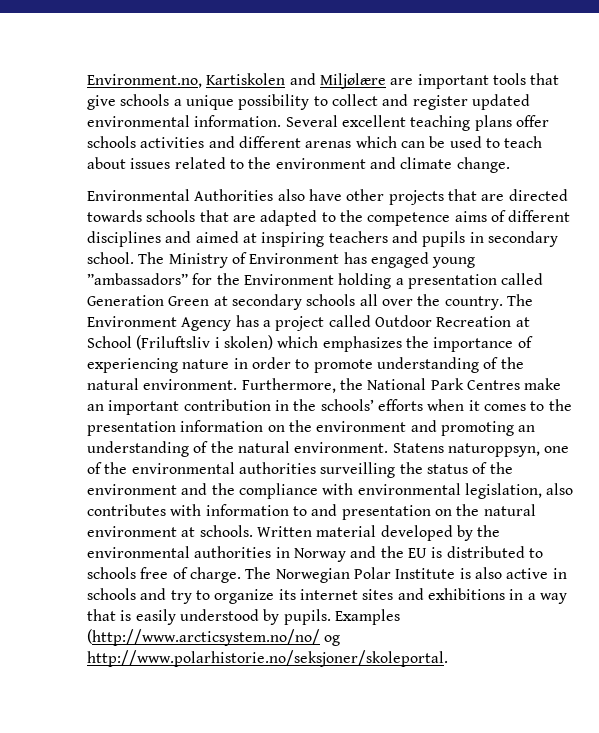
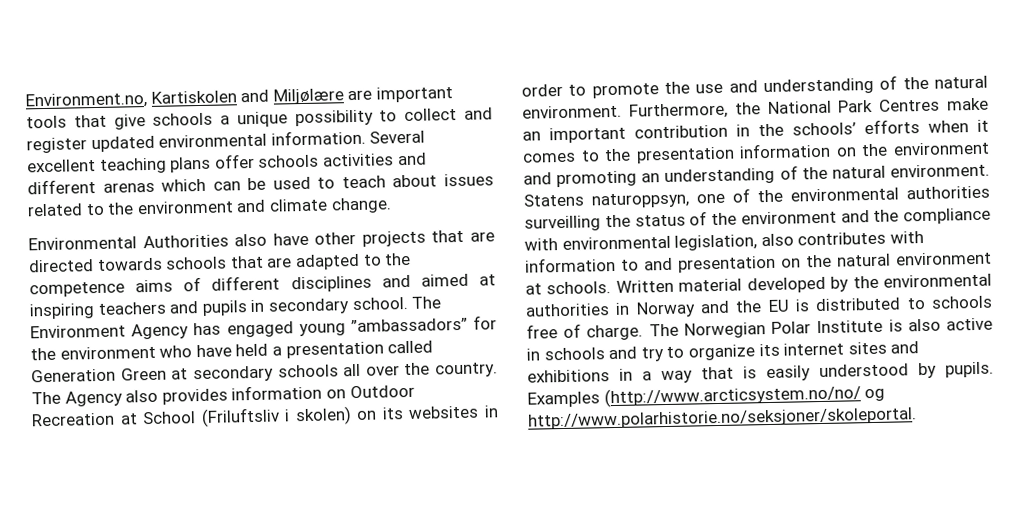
- The Ministry of Environment has engaged young ”ambassadors” for the Environment holding a presentation called Generation Green at secondary schools all over the country.
+ The Environment Agency has engaged young ”ambassadors” for the environment who have held a presentation called Generation Green at secondary schools all over the country.
- The Environment Agency has a project called Outdoor Recreation at School (Friluftsliv i skolen) which emphasizes the importance of experiencing nature in order to promote understanding of the natural environment.
+ The Agency also provides information on Outdoor Recreation at School (Friluftsliv i skolen) on its websites in order to promote the use and understanding of the natural environment.

